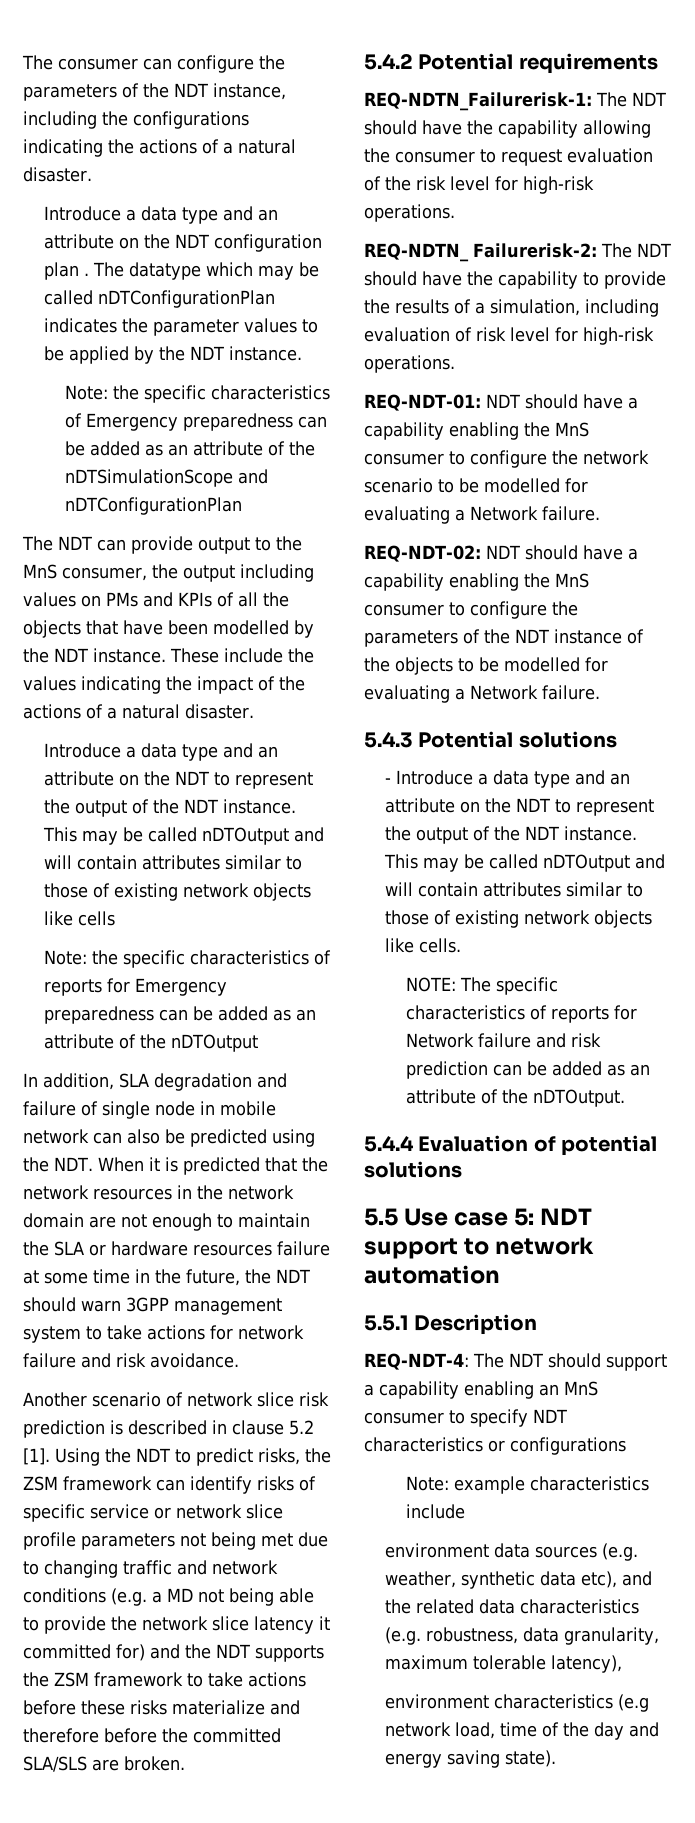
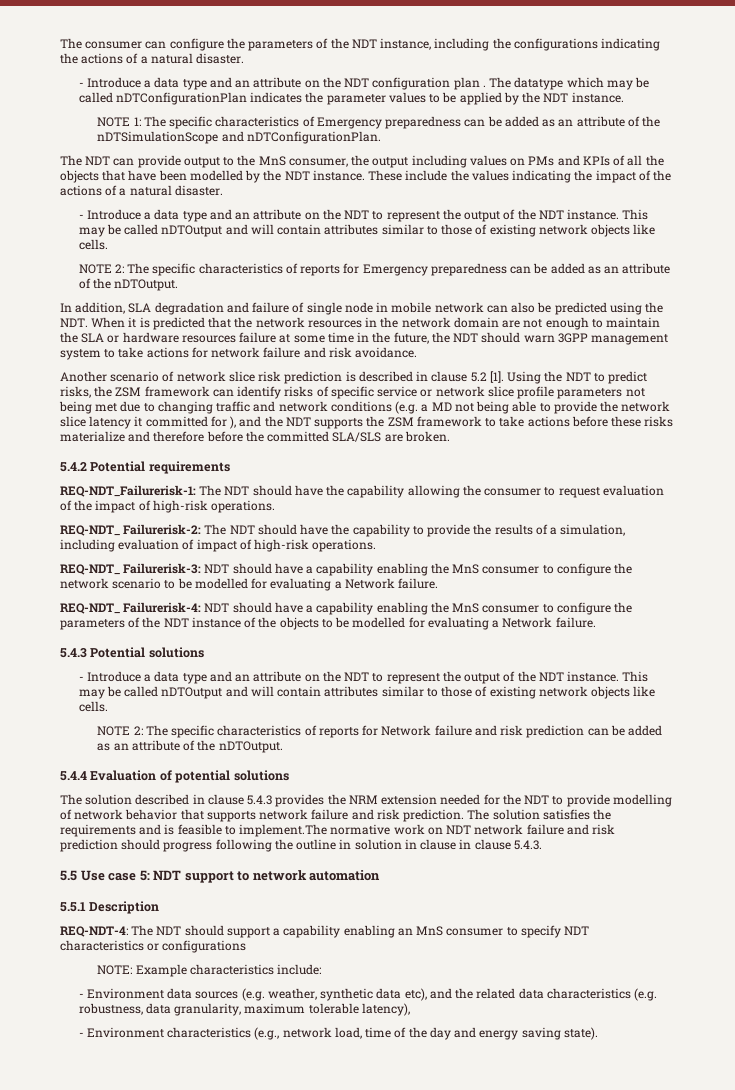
- Introduce a data type and an attribute on the NDT configuration plan .
+ - Introduce a data type and an attribute on the NDT configuration plan .
- Note: the specific characteristics of Emergency preparedness can be added as an attribute of the nDTSimulationScope and nDTConfigurationPlan
+ NOTE 1: The specific characteristics of Emergency preparedness can be added as an attribute of the nDTSimulationScope and nDTConfigurationPlan.
  These include the values indicating the impact of the actions of a natural disaster.
- Introduce a data type and an attribute on the NDT to represent the output of the NDT instance. This may be called nDTOutput and will contain attributes similar to those of existing network objects like cells
- Note: the specific characteristics of reports for Emergency preparedness can be added as an attribute of the nDTOutput
+ - Introduce a data type and an attribute on the NDT to represent the output of the NDT instance. This may be called nDTOutput and will contain attributes similar to those of existing network objects like cells.
+ NOTE 2: The specific characteristics of reports for Emergency preparedness can be added as an attribute of the nDTOutput.
- Using the NDT to predict risks, the ZSM framework can identify risks of specific service or network slice profile parameters not being met due to changing traffic and network conditions (e.g. a MD not being able to provide the network slice latency it committed for) and the NDT supports the ZSM framework to take actions before these risks materialize and therefore before the committed SLA/SLS are broken.
+ Using the NDT to predict risks, the ZSM framework can identify risks of specific service or network slice profile parameters not being met due to changing traffic and network conditions (e.g. a MD not being able to provide the network slice latency it committed for ), and the NDT supports the ZSM framework to take actions before these risks materialize and therefore before the committed SLA/SLS are broken.
- REQ-NDTN_Failurerisk-1: The NDT should have the capability allowing the consumer to request evaluation of the risk level for high-risk operations.
- REQ-NDTN_ Failurerisk-2: The NDT should have the capability to provide the results of a simulation, including evaluation of risk level for high-risk operations.
- REQ-NDT-01: NDT should have a capability enabling the MnS consumer to configure the network scenario to be modelled for evaluating a Network failure.
+ REQ-NDT_Failurerisk-1: The NDT should have the capability allowing the consumer to request evaluation of the impact of high-risk operations.
+ REQ-NDT_ Failurerisk-2: The NDT should have the capability to provide the results of a simulation, including evaluation of impact of high-risk operations.
+ REQ-NDT_ Failurerisk-3: NDT should have a capability enabling the MnS consumer to configure the network scenario to be modelled for evaluating a Network failure.
- REQ-NDT-02: NDT should have a capability enabling the MnS consumer to configure the parameters of the NDT instance of the objects to be modelled for evaluating a Network failure.
+ REQ-NDT_ Failurerisk-4: NDT should have a capability enabling the MnS consumer to configure the parameters of the NDT instance of the objects to be modelled for evaluating a Network failure.
- NOTE: The specific characteristics of reports for Network failure and risk prediction can be added as an attribute of the nDTOutput.
+ NOTE 2: The specific characteristics of reports for Network failure and risk prediction can be added as an attribute of the nDTOutput.
+ The solution described in clause 5.4.3 provides the NRM extension needed for the NDT to provide modelling of network behavior that supports network failure and risk prediction. The solution satisfies the requirements and is feasible to implement.The normative work on NDT network failure and risk prediction should progress following the outline in solution in clause in clause 5.4.3.
- Note: example characteristics include
- environment data sources (e.g. weather, synthetic data etc), and the related data characteristics (e.g. robustness, data granularity, maximum tolerable latency),
+ NOTE: Example characteristics include:
+ - Environment data sources (e.g. weather, synthetic data etc), and the related data characteristics (e.g. robustness, data granularity, maximum tolerable latency),
- environment characteristics (e.g network load, time of the day and energy saving state).
+ - Environment characteristics (e.g., network load, time of the day and energy saving state).

